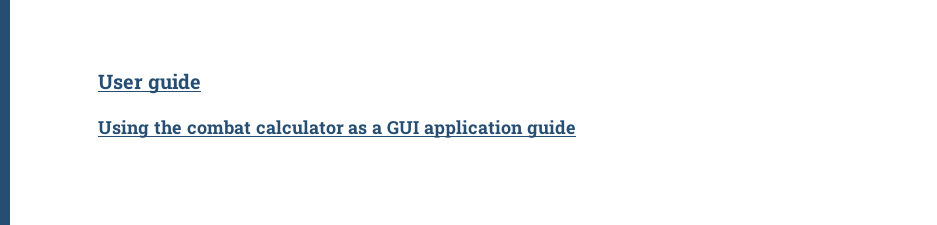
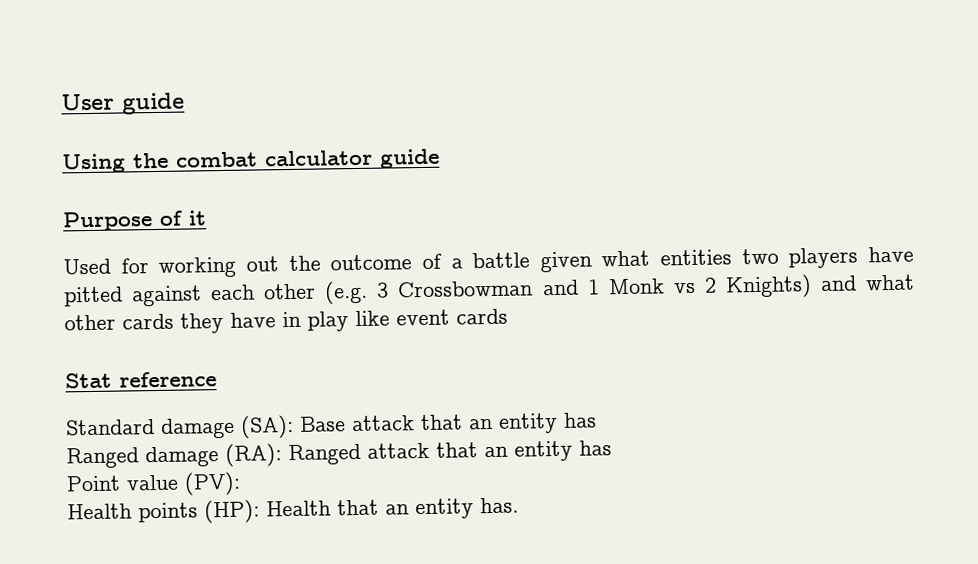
- Using the combat calculator as a GUI application guide
+ Using the combat calculator guide
+ Purpose of it
+ Used for working out the outcome of a battle given what entities two players have pitted against each other (e.g. 3 Crossbowman and 1 Monk vs 2 Knights) and what other cards they have in play like event cards
+ Stat reference
+ Standard damage (SA): Base attack that an entity has
+ Ranged damage (RA): Ranged attack that an entity has
+ Point value (PV):
+ Health points (HP): Health that an entity has.

